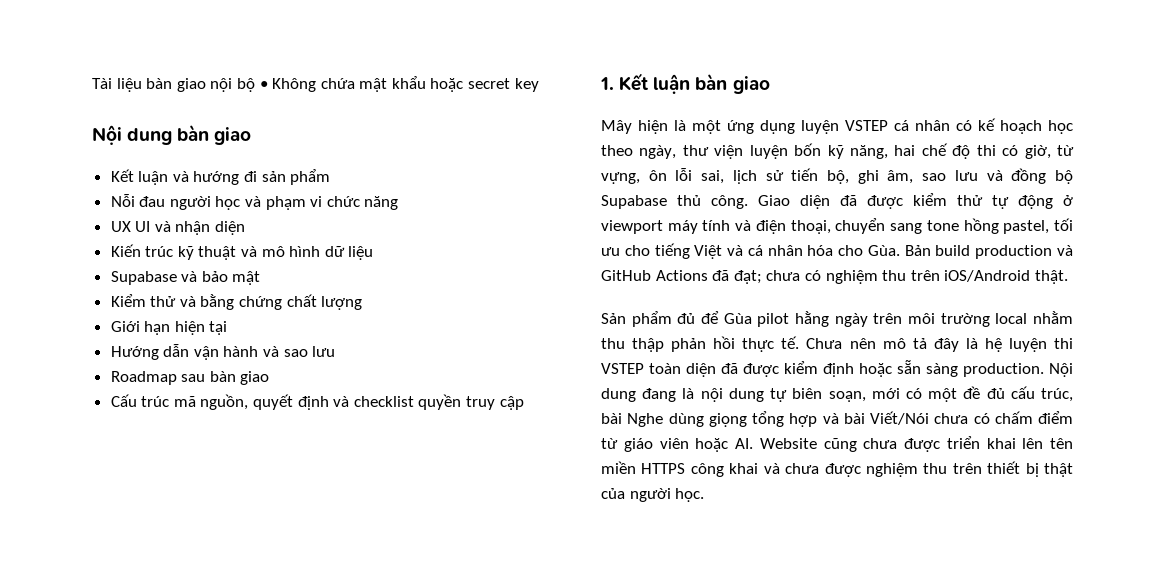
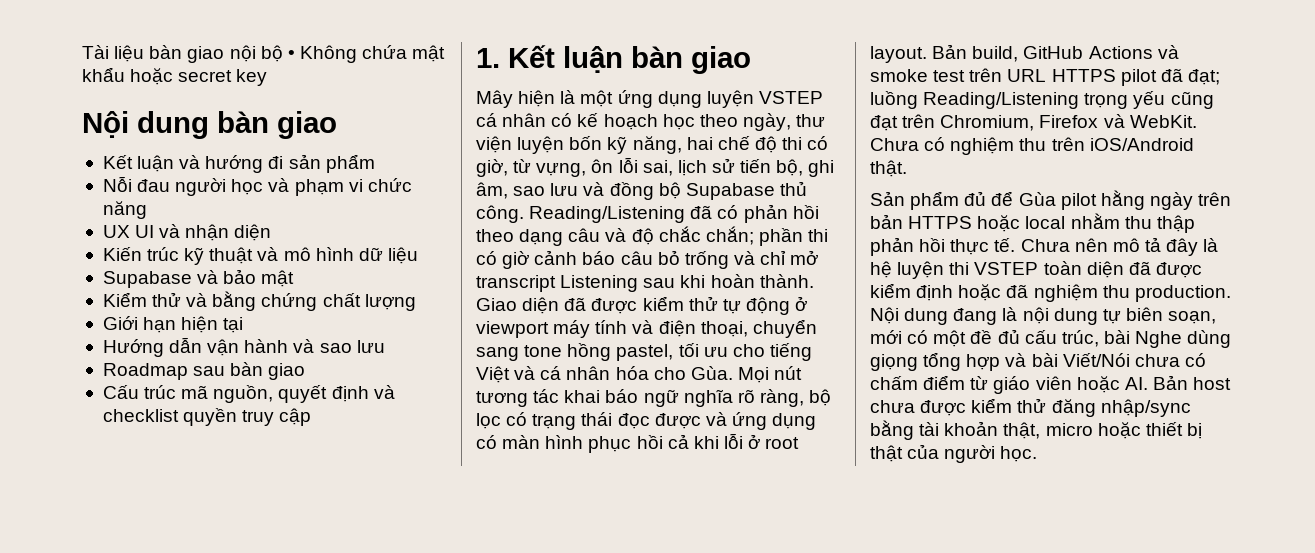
+ Reading/Listening đã có phản hồi theo dạng câu và độ chắc chắn; phần thi có giờ cảnh báo câu bỏ trống và chỉ mở transcript Listening sau khi hoàn thành.
- Giao diện đã được kiểm thử tự động ở viewport máy tính và điện thoại, chuyển sang tone hồng pastel, tối ưu cho tiếng Việt và cá nhân hóa cho Gùa. Bản build production và GitHub Actions đã đạt; chưa có nghiệm thu trên iOS/Android thật.
+ Giao diện đã được kiểm thử tự động ở viewport máy tính và điện thoại, chuyển sang tone hồng pastel, tối ưu cho tiếng Việt và cá nhân hóa cho Gùa. Mọi nút tương tác khai báo ngữ nghĩa rõ ràng, bộ lọc có trạng thái đọc được và ứng dụng có màn hình phục hồi cả khi lỗi ở root layout. Bản build, GitHub Actions và smoke test trên URL HTTPS pilot đã đạt; luồng Reading/Listening trọng yếu cũng đạt trên Chromium, Firefox và WebKit. Chưa có nghiệm thu trên iOS/Android thật.
- Sản phẩm đủ để Gùa pilot hằng ngày trên môi trường local nhằm thu thập phản hồi thực tế.
+ Sản phẩm đủ để Gùa pilot hằng ngày trên bản HTTPS hoặc local nhằm thu thập phản hồi thực tế.
- Chưa nên mô tả đây là hệ luyện thi VSTEP toàn diện đã được kiểm định hoặc sẵn sàng production.
+ Chưa nên mô tả đây là hệ luyện thi VSTEP toàn diện đã được kiểm định hoặc đã nghiệm thu production.
- Nội dung đang là nội dung tự biên soạn, mới có một đề đủ cấu trúc, bài Nghe dùng giọng tổng hợp và bài Viết/Nói chưa có chấm điểm từ giáo viên hoặc AI. Website cũng chưa được triển khai lên tên miền HTTPS công khai và chưa được nghiệm thu trên thiết bị thật của người học.
+ Nội dung đang là nội dung tự biên soạn, mới có một đề đủ cấu trúc, bài Nghe dùng giọng tổng hợp và bài Viết/Nói chưa có chấm điểm từ giáo viên hoặc AI. Bản host chưa được kiểm thử đăng nhập/sync bằng tài khoản thật, micro hoặc thiết bị thật của người học.

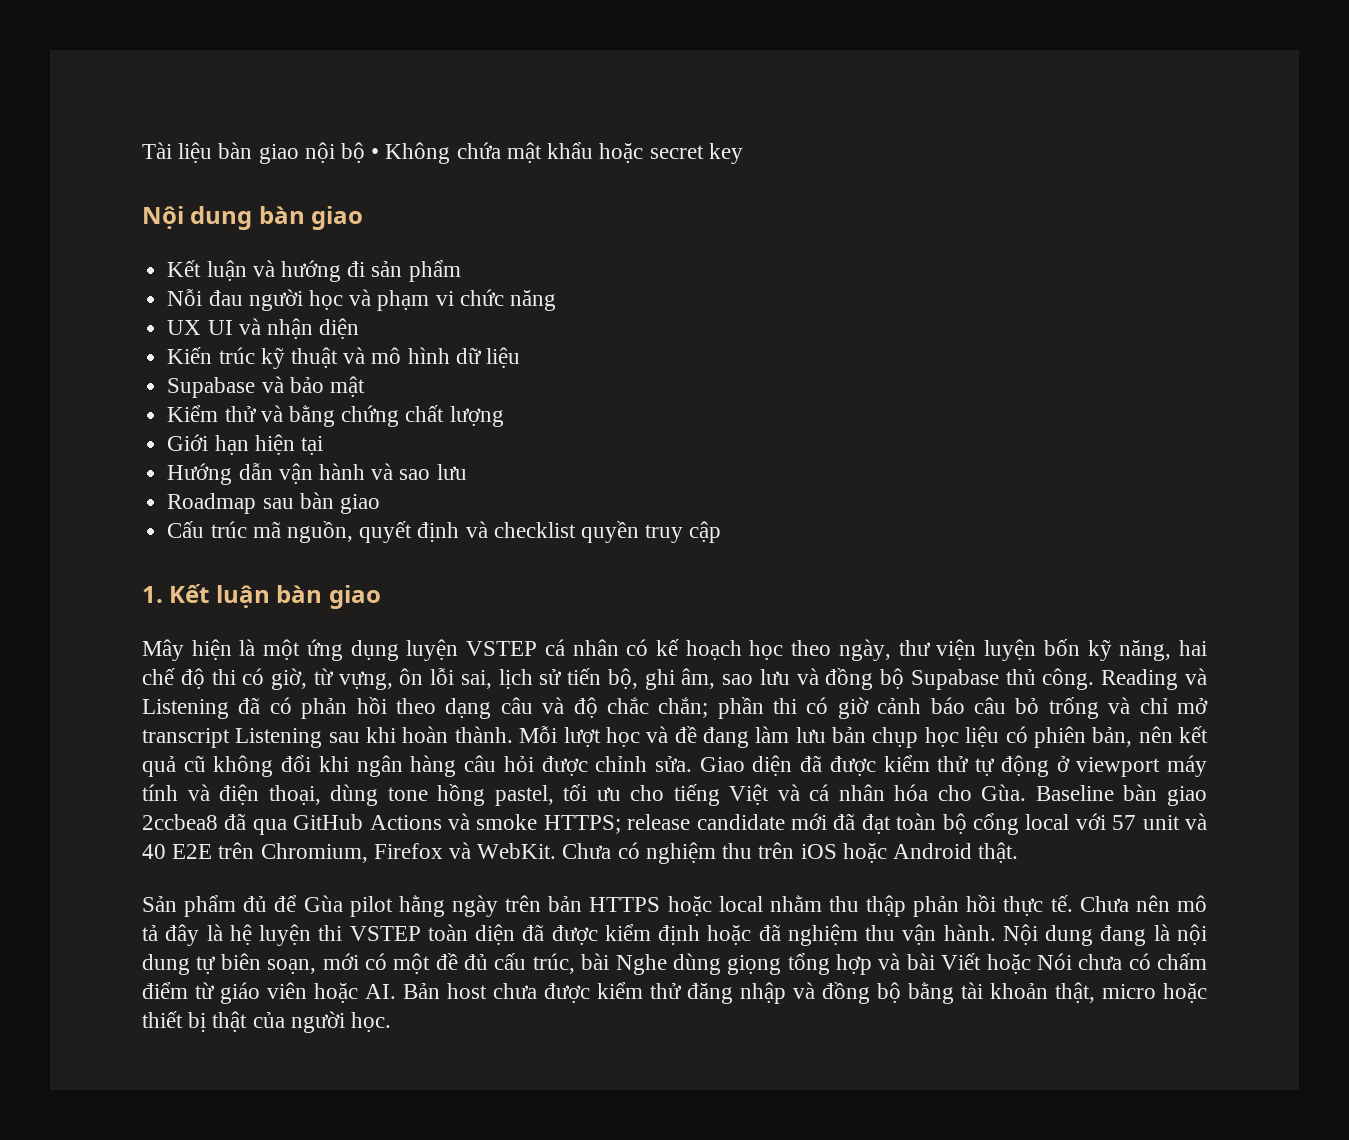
- Reading/Listening đã có phản hồi theo dạng câu và độ chắc chắn; phần thi có giờ cảnh báo câu bỏ trống và chỉ mở transcript Listening sau khi hoàn thành.
+ Reading và Listening đã có phản hồi theo dạng câu và độ chắc chắn; phần thi có giờ cảnh báo câu bỏ trống và chỉ mở transcript Listening sau khi hoàn thành.
+ Mỗi lượt học và đề đang làm lưu bản chụp học liệu có phiên bản, nên kết quả cũ không đổi khi ngân hàng câu hỏi được chỉnh sửa.
- Giao diện đã được kiểm thử tự động ở viewport máy tính và điện thoại, chuyển sang tone hồng pastel, tối ưu cho tiếng Việt và cá nhân hóa cho Gùa. Mọi nút tương tác khai báo ngữ nghĩa rõ ràng, bộ lọc có trạng thái đọc được và ứng dụng có màn hình phục hồi cả khi lỗi ở root layout. Bản build, GitHub Actions và smoke test trên URL HTTPS pilot đã đạt; luồng Reading/Listening trọng yếu cũng đạt trên Chromium, Firefox và WebKit.
+ Giao diện đã được kiểm thử tự động ở viewport máy tính và điện thoại, dùng tone hồng pastel, tối ưu cho tiếng Việt và cá nhân hóa cho Gùa. Baseline bàn giao 2ccbea8 đã qua GitHub Actions và smoke HTTPS; release candidate mới đã đạt toàn bộ cổng local với 57 unit và 40 E2E trên Chromium, Firefox và WebKit.
- Chưa có nghiệm thu trên iOS/Android thật.
+ Chưa có nghiệm thu trên iOS hoặc Android thật.
- Chưa nên mô tả đây là hệ luyện thi VSTEP toàn diện đã được kiểm định hoặc đã nghiệm thu production.
+ Chưa nên mô tả đây là hệ luyện thi VSTEP toàn diện đã được kiểm định hoặc đã nghiệm thu vận hành.
- Nội dung đang là nội dung tự biên soạn, mới có một đề đủ cấu trúc, bài Nghe dùng giọng tổng hợp và bài Viết/Nói chưa có chấm điểm từ giáo viên hoặc AI. Bản host chưa được kiểm thử đăng nhập/sync bằng tài khoản thật, micro hoặc thiết bị thật của người học.
+ Nội dung đang là nội dung tự biên soạn, mới có một đề đủ cấu trúc, bài Nghe dùng giọng tổng hợp và bài Viết hoặc Nói chưa có chấm điểm từ giáo viên hoặc AI. Bản host chưa được kiểm thử đăng nhập và đồng bộ bằng tài khoản thật, micro hoặc thiết bị thật của người học.

